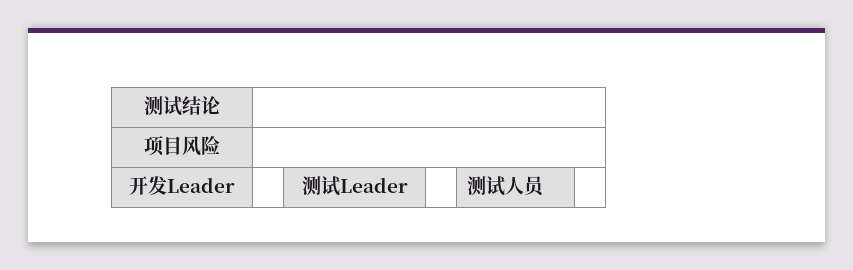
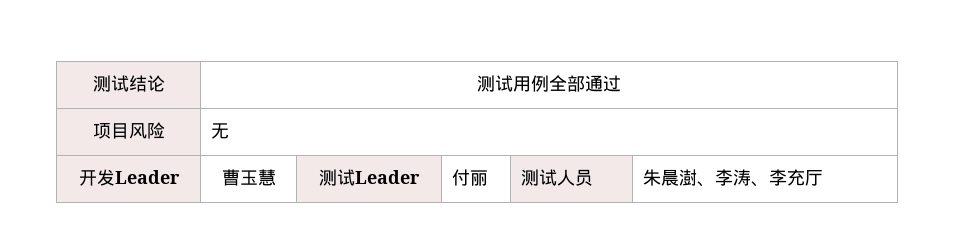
- 测试结论 |
+ 测试结论 | 测试用例全部通过
- 项目风险 |
+ 项目风险 | 无
- 开发Leader | | 测试Leader | | 测试人员 |
+ 开发Leader | 曹玉慧 | 测试Leader | 付丽 | 测试人员 | 朱晨澍、李涛、李充厅

